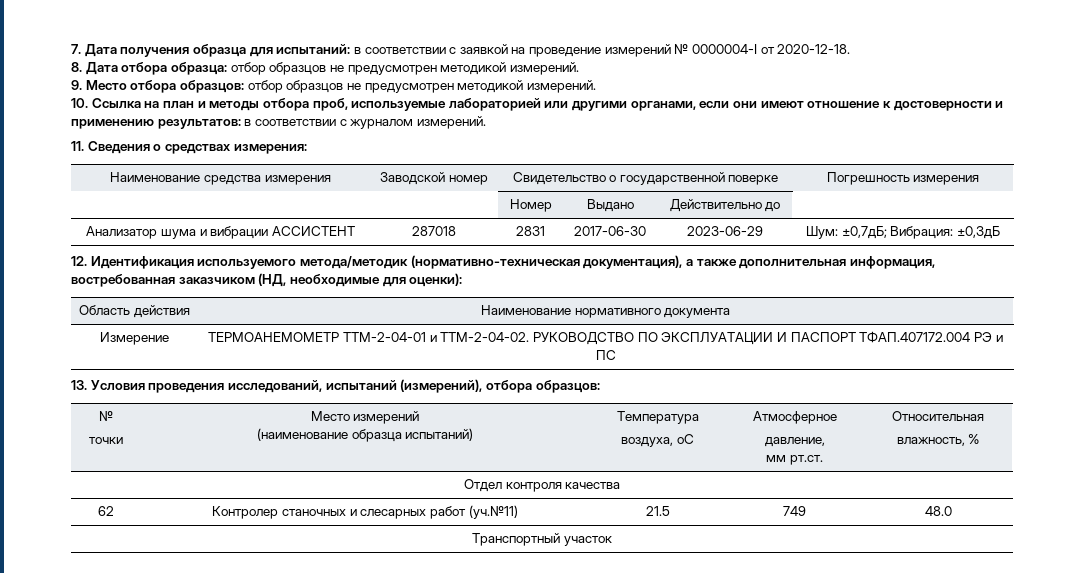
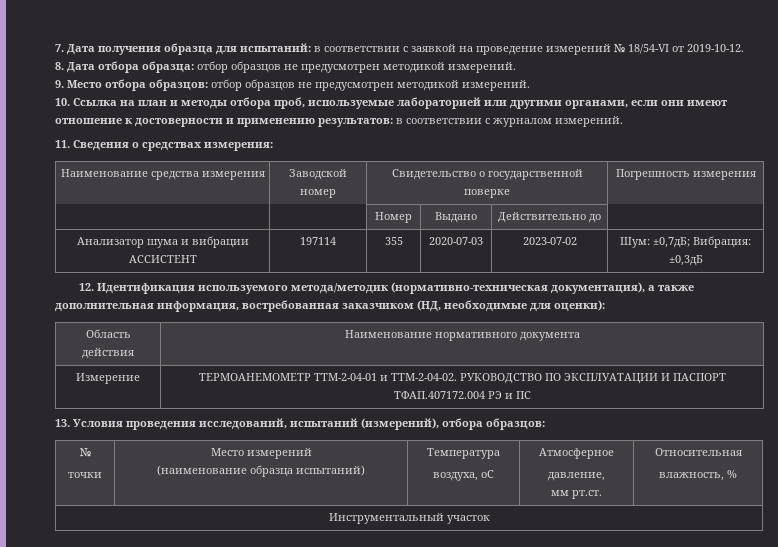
- 7. Дата получения образца для испытаний: в соответствии с заявкой на проведение измерений № 0000004-I от 2020-12-18.
+ 7. Дата получения образца для испытаний: в соответствии с заявкой на проведение измерений № 18/54-VI от 2019-10-12.
- Анализатор шума и вибрации АССИСТЕНТ | 287018 | 2831 | 2017-06-30 | 2023-06-29 | Шум: ±0,7дБ; Вибрация: ±0,3дБ
+ Анализатор шума и вибрации АССИСТЕНТ | 197114 | 355 | 2020-07-03 | 2023-07-02 | Шум: ±0,7дБ; Вибрация: ±0,3дБ
- Отдел контроля качества
- 62 | Контролер станочных и слесарных работ (уч.№11) | 21.5 | 749 | 48.0
- Транспортный участок
+ Инструментальный участок

